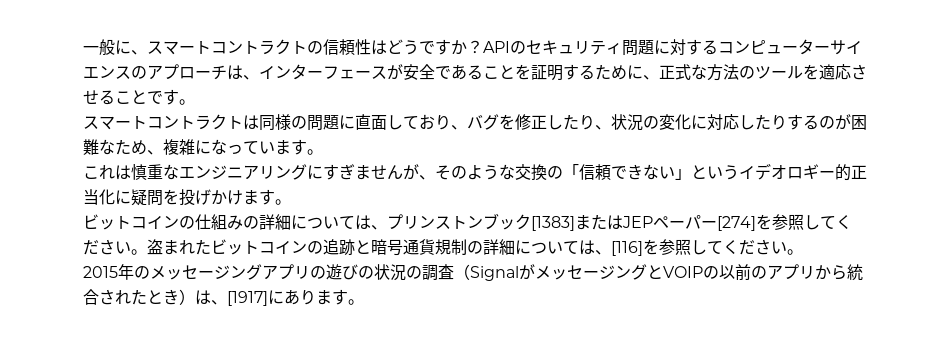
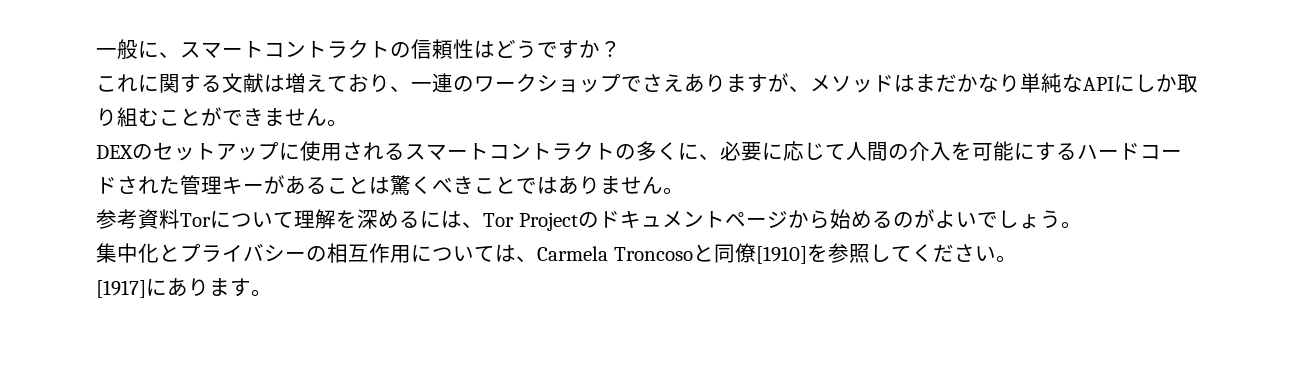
- 一般に、スマートコントラクトの信頼性はどうですか？APIのセキュリティ問題に対するコンピューターサイエンスのアプローチは、インターフェースが安全であることを証明するために、正式な方法のツールを適応させることです。
- スマートコントラクトは同様の問題に直面しており、バグを修正したり、状況の変化に対応したりするのが困難なため、複雑になっています。
- これは慎重なエンジニアリングにすぎませんが、そのような交換の「信頼できない」というイデオロギー的正当化に疑問を投げかけます。
- ビットコインの仕組みの詳細については、プリンストンブック[1383]またはJEPペーパー[274]を参照してください。盗まれたビットコインの追跡と暗号通貨規制の詳細については、[116]を参照してください。
+ 一般に、スマートコントラクトの信頼性はどうですか？
+ これに関する文献は増えており、一連のワークショップでさえありますが、メソッドはまだかなり単純なAPIにしか取り組むことができません。
+ DEXのセットアップに使用されるスマートコントラクトの多くに、必要に応じて人間の介入を可能にするハードコードされた管理キーがあることは驚くべきことではありません。
+ 参考資料Torについて理解を深めるには、Tor Projectのドキュメントページから始めるのがよいでしょう。
+ 集中化とプライバシーの相互作用については、Carmela Troncosoと同僚[1910]を参照してください。
- 2015年のメッセージングアプリの遊びの状況の調査（SignalがメッセージングとVOIPの以前のアプリから統合されたとき）は、[1917]にあります。
+ [1917]にあります。

